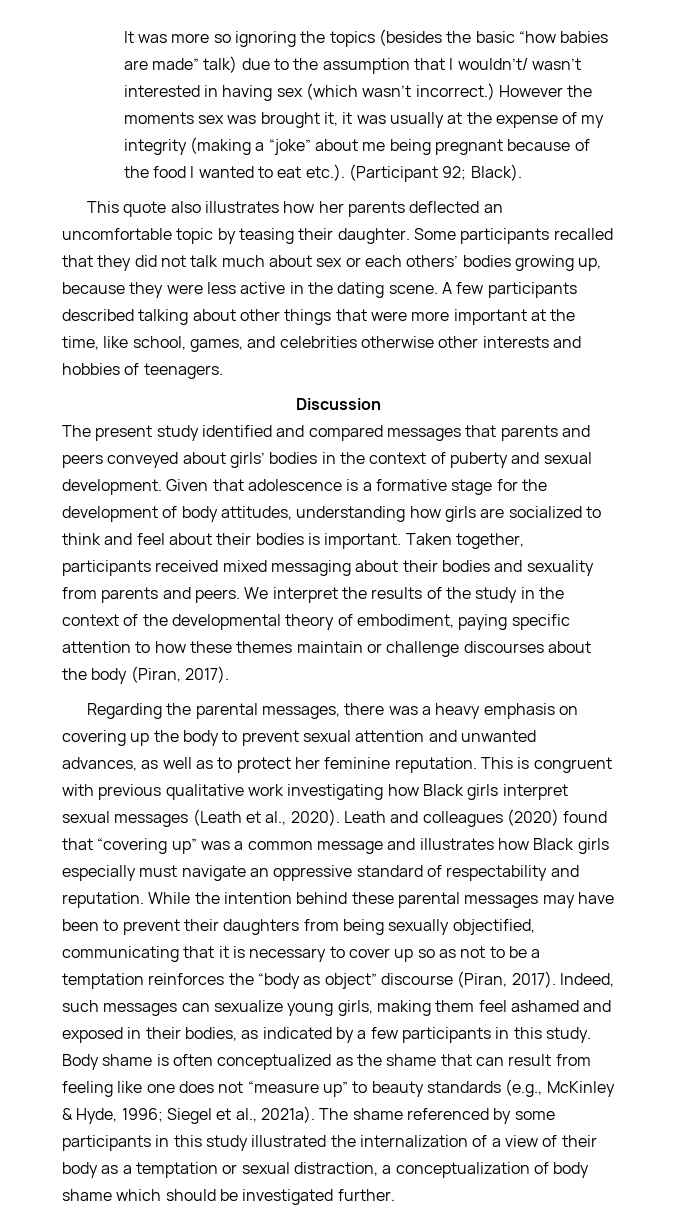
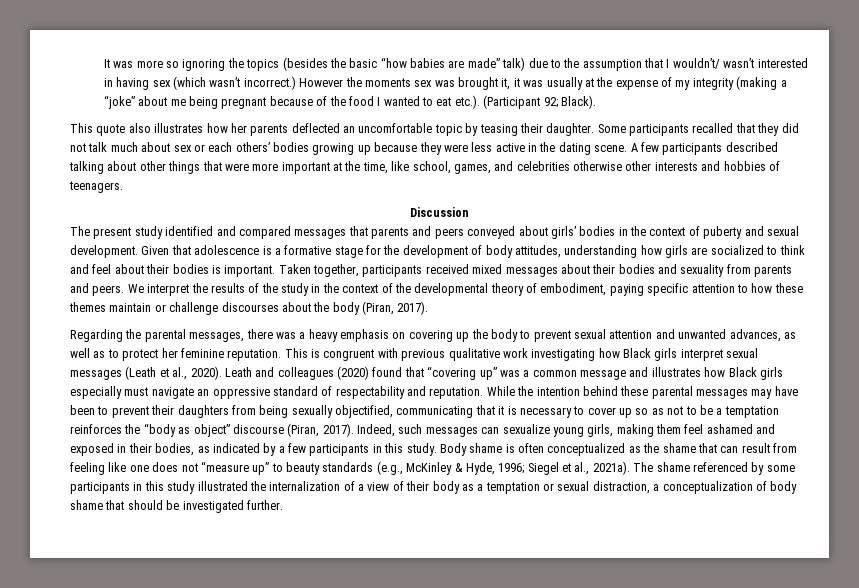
- Some participants recalled that they did not talk much about sex or each others’ bodies growing up, because they were less active in the dating scene.
+ Some participants recalled that they did not talk much about sex or each others’ bodies growing up because they were less active in the dating scene.
- Taken together, participants received mixed messaging about their bodies and sexuality from parents and peers.
+ Taken together, participants received mixed messages about their bodies and sexuality from parents and peers.
- The shame referenced by some participants in this study illustrated the internalization of a view of their body as a temptation or sexual distraction, a conceptualization of body shame which should be investigated further.
+ The shame referenced by some participants in this study illustrated the internalization of a view of their body as a temptation or sexual distraction, a conceptualization of body shame that should be investigated further.

